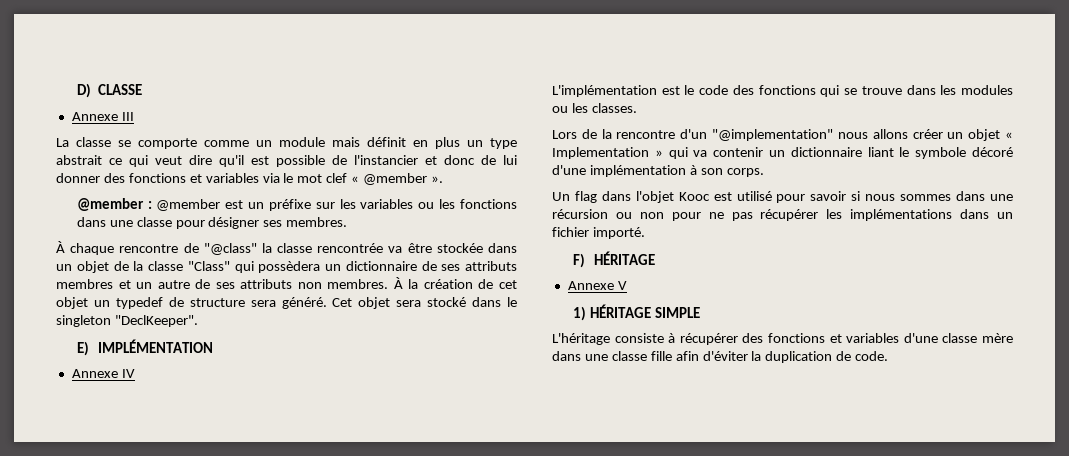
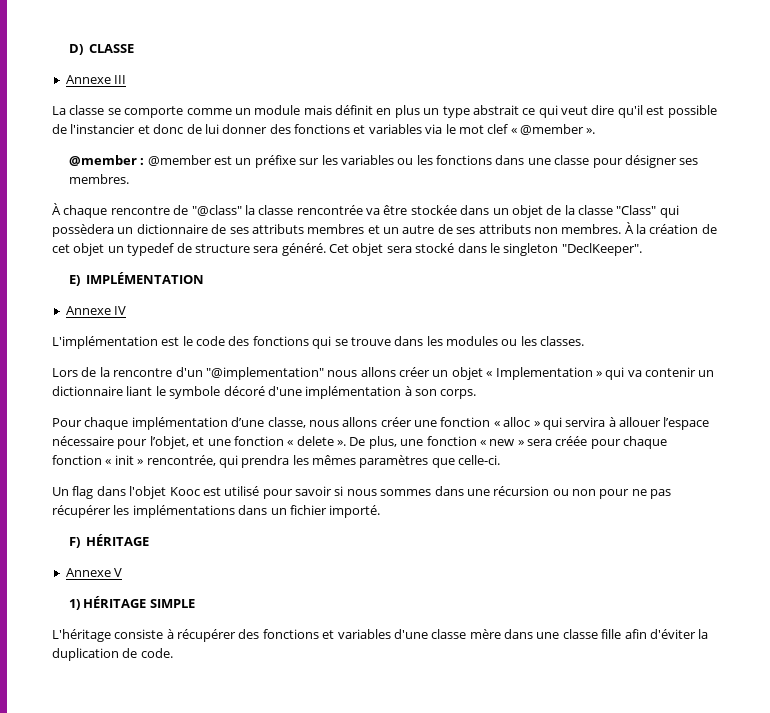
+ Pour chaque implémentation d’une classe, nous allons créer une fonction « alloc » qui servira à allouer l’espace nécessaire pour l’objet, et une fonction « delete ». De plus, une fonction « new » sera créée pour chaque fonction « init » rencontrée, qui prendra les mêmes paramètres que celle-ci.

